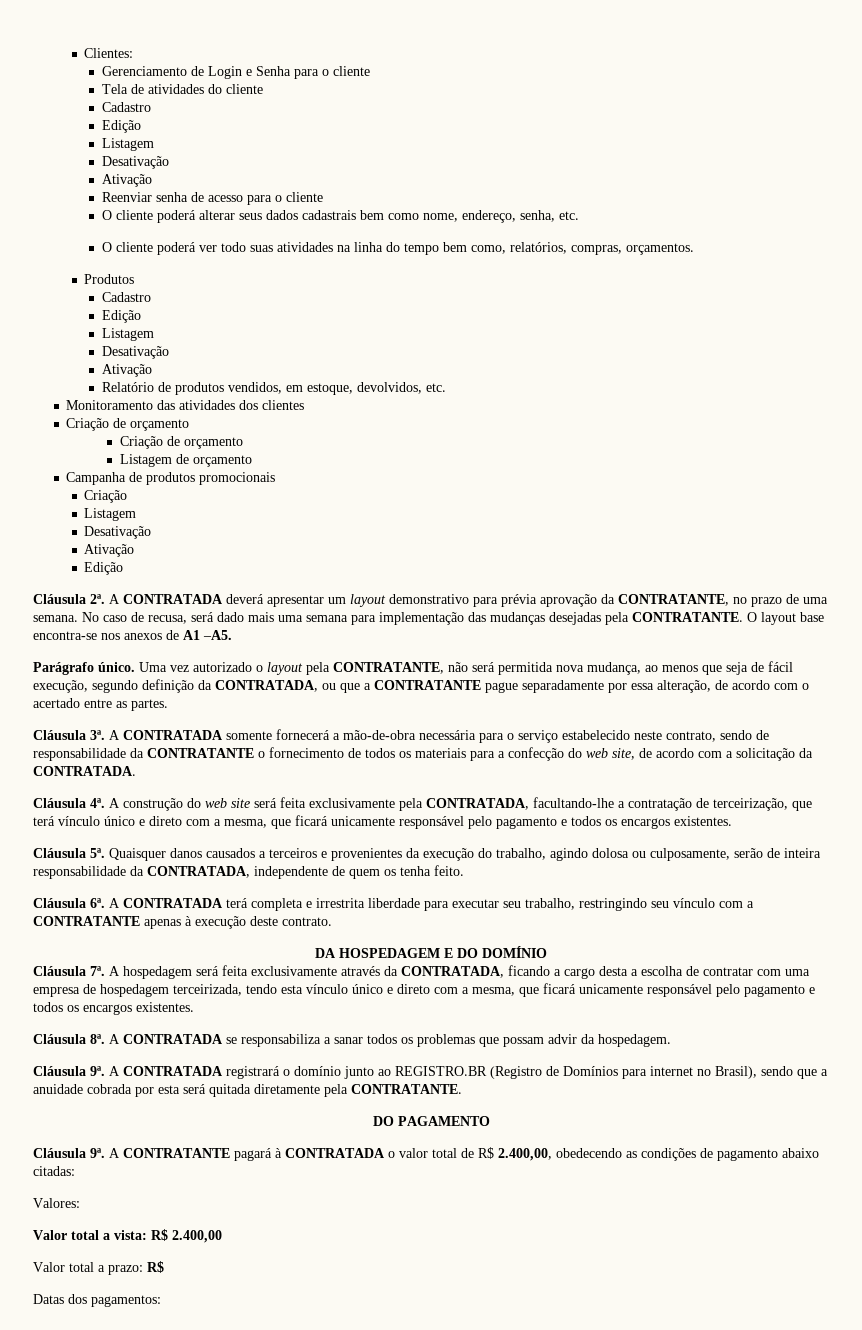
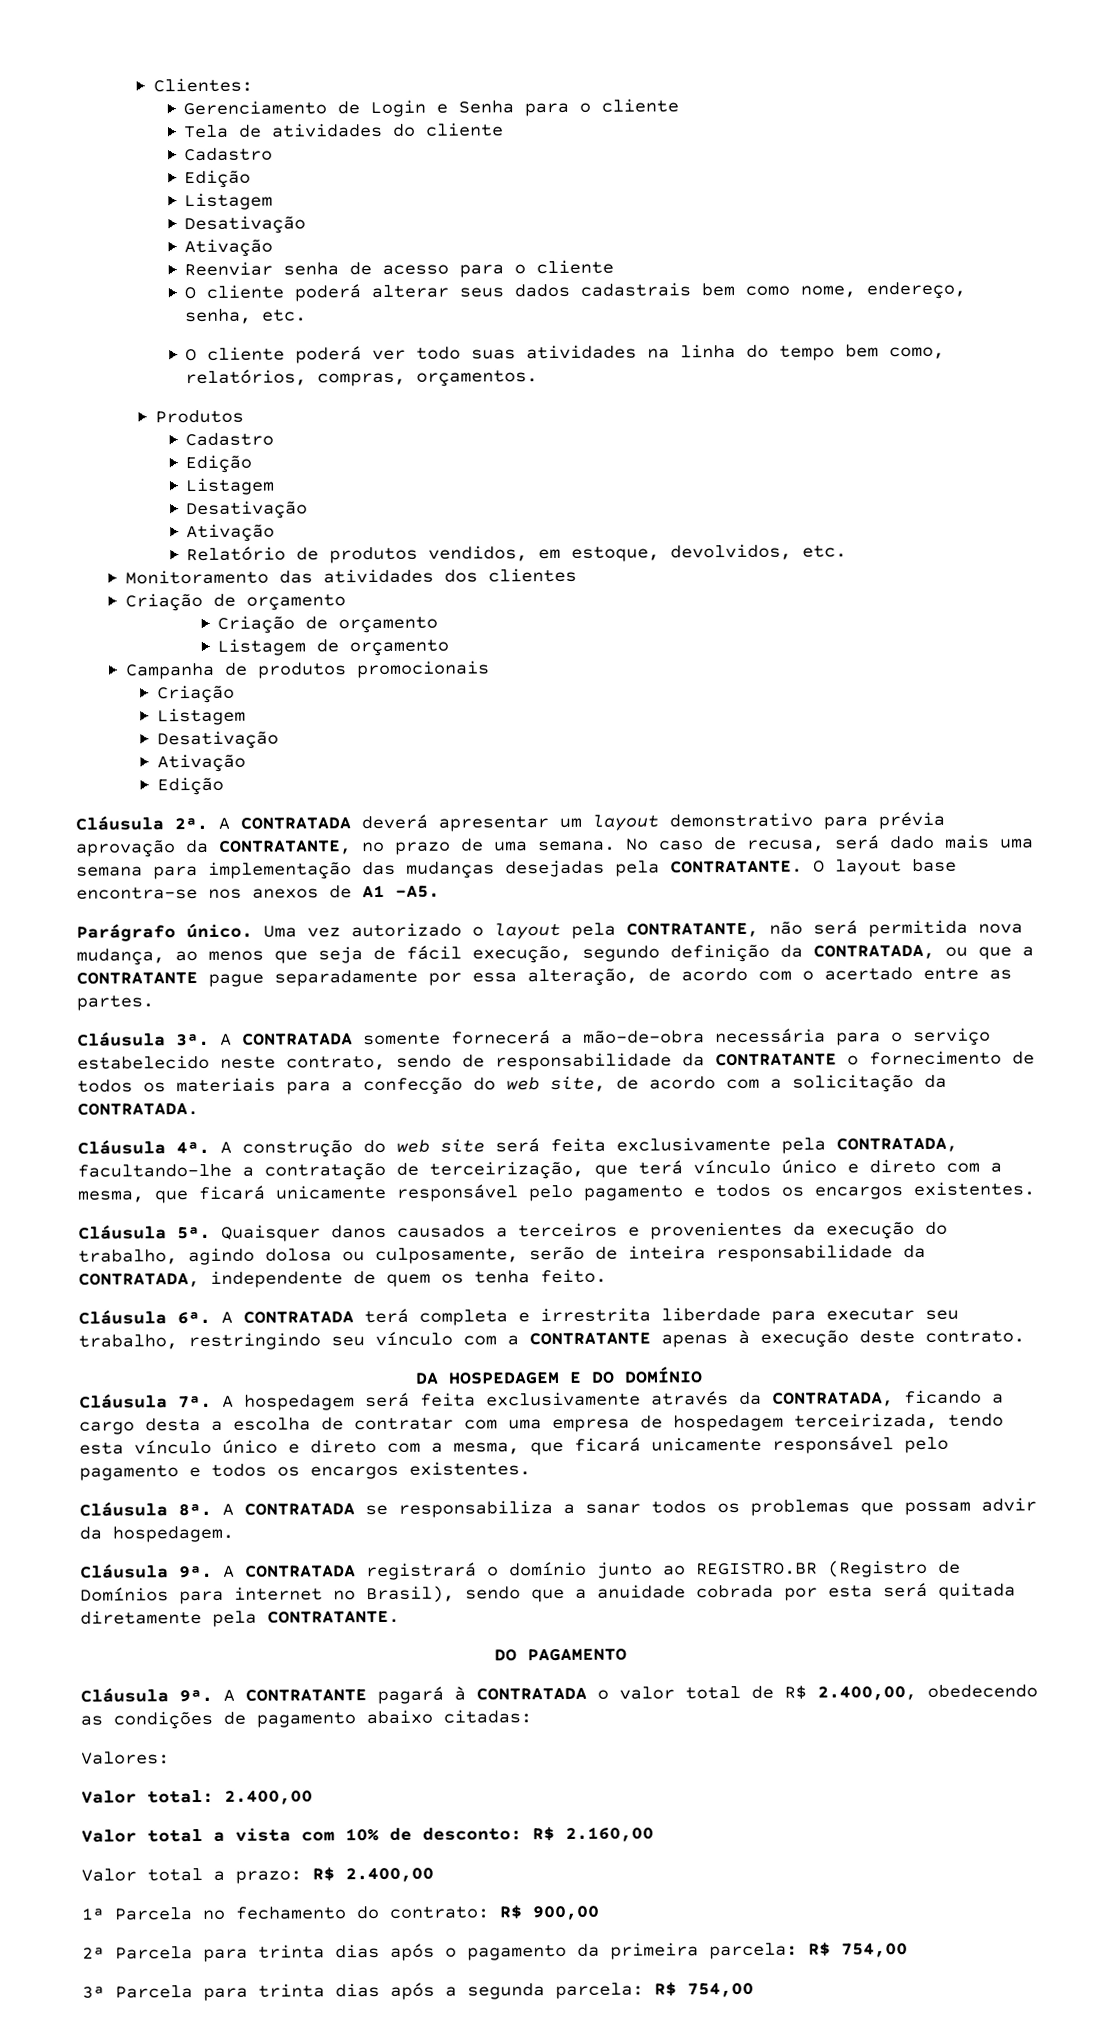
- Valor total a vista: R$ 2.400,00
+ Valor total: 2.400,00
+ Valor total a vista com 10% de desconto: R$ 2.160,00
- Valor total a prazo: R$
- Datas dos pagamentos:
+ Valor total a prazo: R$ 2.400,00
+ 1ª Parcela no fechamento do contrato: R$ 900,00
+ 2ª Parcela para trinta dias após o pagamento da primeira parcela: R$ 754,00
+ 3ª Parcela para trinta dias após a segunda parcela: R$ 754,00

